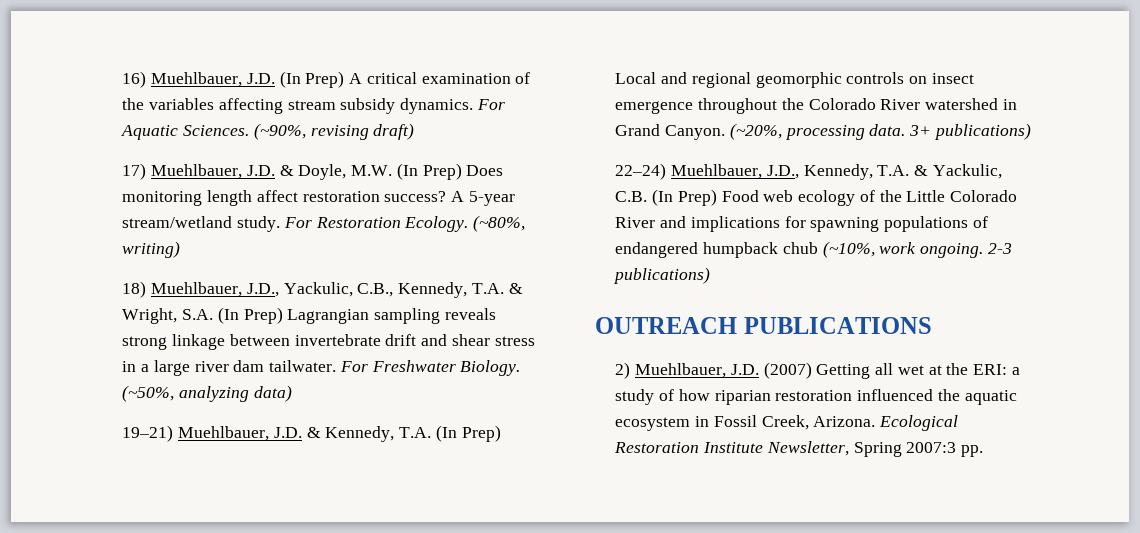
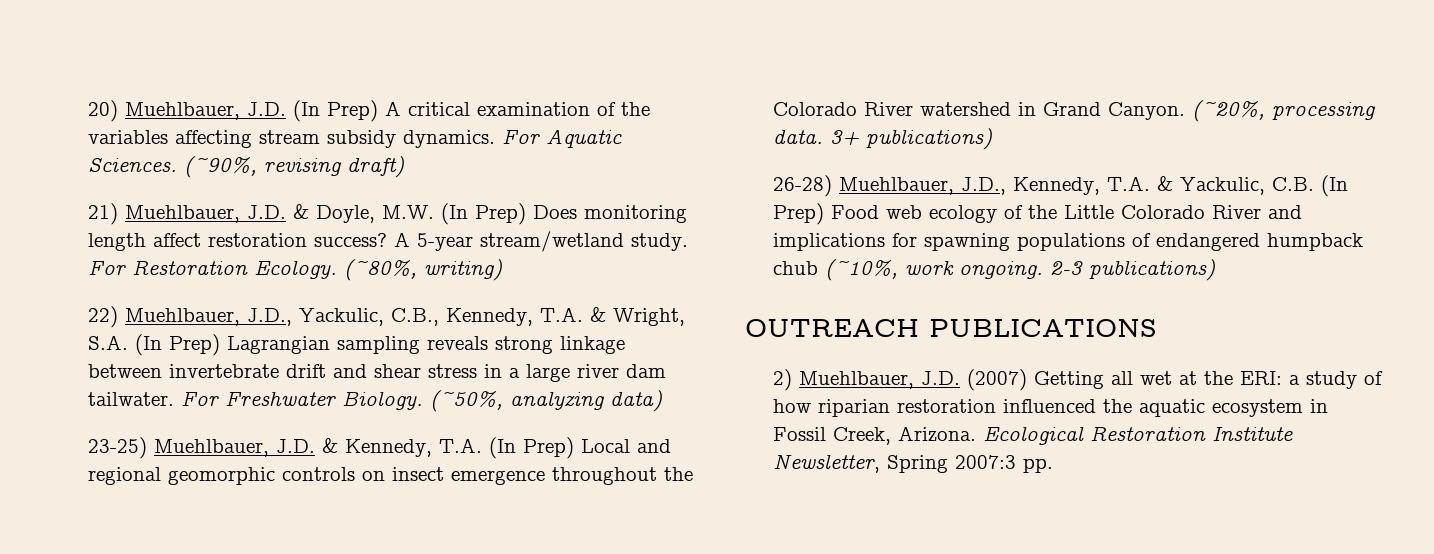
- 16) Muehlbauer, J.D. (In Prep) A critical examination of the variables affecting stream subsidy dynamics.
+ 20) Muehlbauer, J.D. (In Prep) A critical examination of the variables affecting stream subsidy dynamics.
- 17) Muehlbauer, J.D. & Doyle, M.W. (In Prep) Does monitoring length affect restoration success?
+ 21) Muehlbauer, J.D. & Doyle, M.W. (In Prep) Does monitoring length affect restoration success?
- 18) Muehlbauer, J.D., Yackulic, C.B., Kennedy, T.A. & Wright, S.A. (In Prep) Lagrangian sampling reveals strong linkage between invertebrate drift and shear stress in a large river dam tailwater.
+ 22) Muehlbauer, J.D., Yackulic, C.B., Kennedy, T.A. & Wright, S.A. (In Prep) Lagrangian sampling reveals strong linkage between invertebrate drift and shear stress in a large river dam tailwater.
- 19–21) Muehlbauer, J.D. & Kennedy, T.A. (In Prep) Local and regional geomorphic controls on insect emergence throughout the Colorado River watershed in Grand Canyon.
+ 23-25) Muehlbauer, J.D. & Kennedy, T.A. (In Prep) Local and regional geomorphic controls on insect emergence throughout the Colorado River watershed in Grand Canyon.
- 22–24) Muehlbauer, J.D., Kennedy, T.A. & Yackulic, C.B. (In Prep) Food web ecology of the Little Colorado River and implications for spawning populations of endangered humpback chub (~10%, work ongoing.
+ 26-28) Muehlbauer, J.D., Kennedy, T.A. & Yackulic, C.B. (In Prep) Food web ecology of the Little Colorado River and implications for spawning populations of endangered humpback chub (~10%, work ongoing.

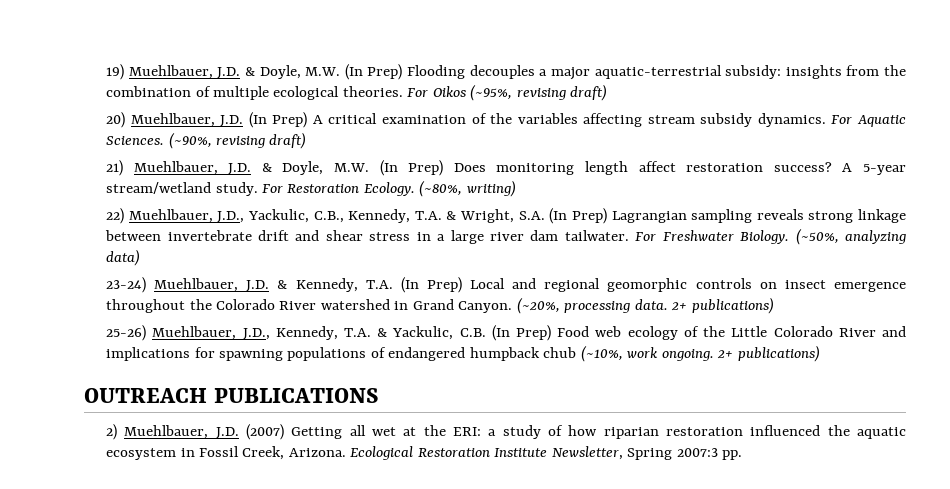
+ 19) Muehlbauer, J.D. & Doyle, M.W. (In Prep) Flooding decouples a major aquatic-terrestrial subsidy: insights from the combination of multiple ecological theories. For Oikos (~95%, revising draft)
- 23-25) Muehlbauer, J.D. & Kennedy, T.A. (In Prep) Local and regional geomorphic controls on insect emergence throughout the Colorado River watershed in Grand Canyon.
+ 23-24) Muehlbauer, J.D. & Kennedy, T.A. (In Prep) Local and regional geomorphic controls on insect emergence throughout the Colorado River watershed in Grand Canyon.
- (~20%, processing data. 3+ publications)
- 26-28) Muehlbauer, J.D., Kennedy, T.A. & Yackulic, C.B. (In Prep) Food web ecology of the Little Colorado River and implications for spawning populations of endangered humpback chub (~10%, work ongoing. 2-3 publications)
+ (~20%, processing data. 2+ publications)
+ 25-26) Muehlbauer, J.D., Kennedy, T.A. & Yackulic, C.B. (In Prep) Food web ecology of the Little Colorado River and implications for spawning populations of endangered humpback chub (~10%, work ongoing. 2+ publications)

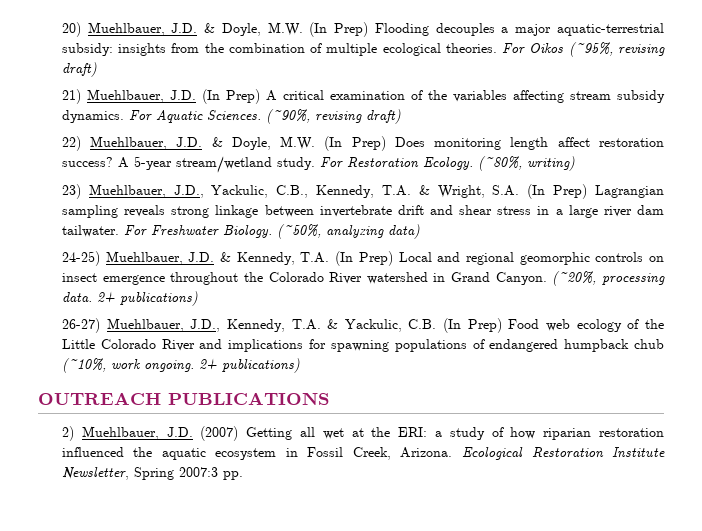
- 19) Muehlbauer, J.D. & Doyle, M.W. (In Prep) Flooding decouples a major aquatic-terrestrial subsidy: insights from the combination of multiple ecological theories.
+ 20) Muehlbauer, J.D. & Doyle, M.W. (In Prep) Flooding decouples a major aquatic-terrestrial subsidy: insights from the combination of multiple ecological theories.
- 20) Muehlbauer, J.D. (In Prep) A critical examination of the variables affecting stream subsidy dynamics.
+ 21) Muehlbauer, J.D. (In Prep) A critical examination of the variables affecting stream subsidy dynamics.
- 21) Muehlbauer, J.D. & Doyle, M.W. (In Prep) Does monitoring length affect restoration success?
+ 22) Muehlbauer, J.D. & Doyle, M.W. (In Prep) Does monitoring length affect restoration success?
- 22) Muehlbauer, J.D., Yackulic, C.B., Kennedy, T.A. & Wright, S.A. (In Prep) Lagrangian sampling reveals strong linkage between invertebrate drift and shear stress in a large river dam tailwater.
+ 23) Muehlbauer, J.D., Yackulic, C.B., Kennedy, T.A. & Wright, S.A. (In Prep) Lagrangian sampling reveals strong linkage between invertebrate drift and shear stress in a large river dam tailwater.
- 23-24) Muehlbauer, J.D. & Kennedy, T.A. (In Prep) Local and regional geomorphic controls on insect emergence throughout the Colorado River watershed in Grand Canyon.
+ 24-25) Muehlbauer, J.D. & Kennedy, T.A. (In Prep) Local and regional geomorphic controls on insect emergence throughout the Colorado River watershed in Grand Canyon.
- 25-26) Muehlbauer, J.D., Kennedy, T.A. & Yackulic, C.B. (In Prep) Food web ecology of the Little Colorado River and implications for spawning populations of endangered humpback chub (~10%, work ongoing.
+ 26-27) Muehlbauer, J.D., Kennedy, T.A. & Yackulic, C.B. (In Prep) Food web ecology of the Little Colorado River and implications for spawning populations of endangered humpback chub (~10%, work ongoing.

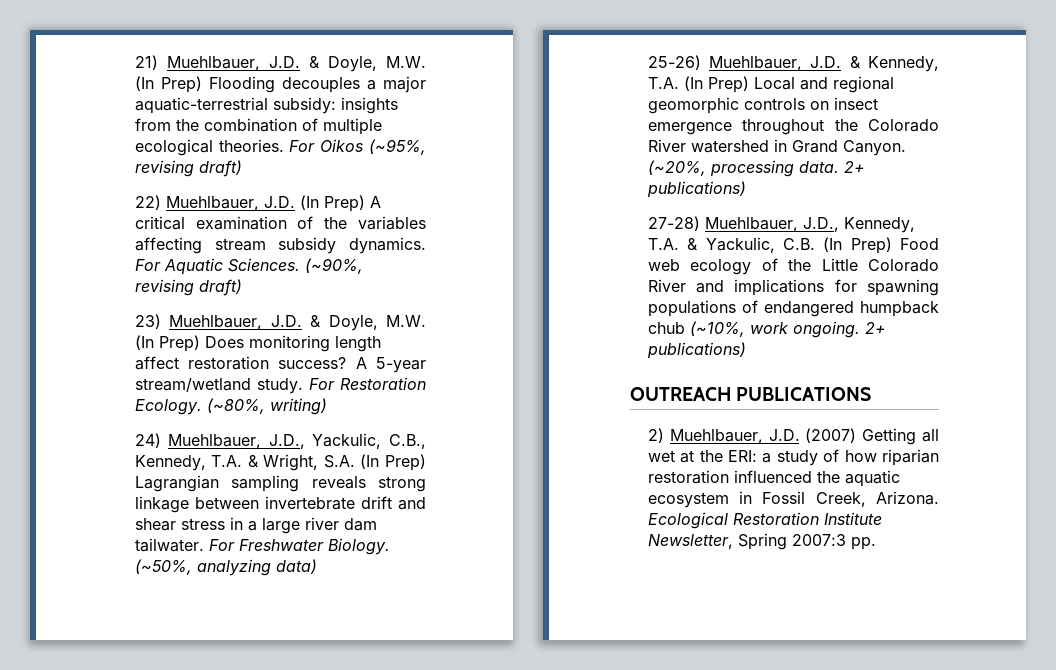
- 20) Muehlbauer, J.D. & Doyle, M.W. (In Prep) Flooding decouples a major aquatic-terrestrial subsidy: insights from the combination of multiple ecological theories.
+ 21) Muehlbauer, J.D. & Doyle, M.W. (In Prep) Flooding decouples a major aquatic-terrestrial subsidy: insights from the combination of multiple ecological theories.
- 21) Muehlbauer, J.D. (In Prep) A critical examination of the variables affecting stream subsidy dynamics.
+ 22) Muehlbauer, J.D. (In Prep) A critical examination of the variables affecting stream subsidy dynamics.
- 22) Muehlbauer, J.D. & Doyle, M.W. (In Prep) Does monitoring length affect restoration success?
+ 23) Muehlbauer, J.D. & Doyle, M.W. (In Prep) Does monitoring length affect restoration success?
- 23) Muehlbauer, J.D., Yackulic, C.B., Kennedy, T.A. & Wright, S.A. (In Prep) Lagrangian sampling reveals strong linkage between invertebrate drift and shear stress in a large river dam tailwater.
+ 24) Muehlbauer, J.D., Yackulic, C.B., Kennedy, T.A. & Wright, S.A. (In Prep) Lagrangian sampling reveals strong linkage between invertebrate drift and shear stress in a large river dam tailwater.
- 24-25) Muehlbauer, J.D. & Kennedy, T.A. (In Prep) Local and regional geomorphic controls on insect emergence throughout the Colorado River watershed in Grand Canyon.
+ 25-26) Muehlbauer, J.D. & Kennedy, T.A. (In Prep) Local and regional geomorphic controls on insect emergence throughout the Colorado River watershed in Grand Canyon.
- 26-27) Muehlbauer, J.D., Kennedy, T.A. & Yackulic, C.B. (In Prep) Food web ecology of the Little Colorado River and implications for spawning populations of endangered humpback chub (~10%, work ongoing.
+ 27-28) Muehlbauer, J.D., Kennedy, T.A. & Yackulic, C.B. (In Prep) Food web ecology of the Little Colorado River and implications for spawning populations of endangered humpback chub (~10%, work ongoing.

